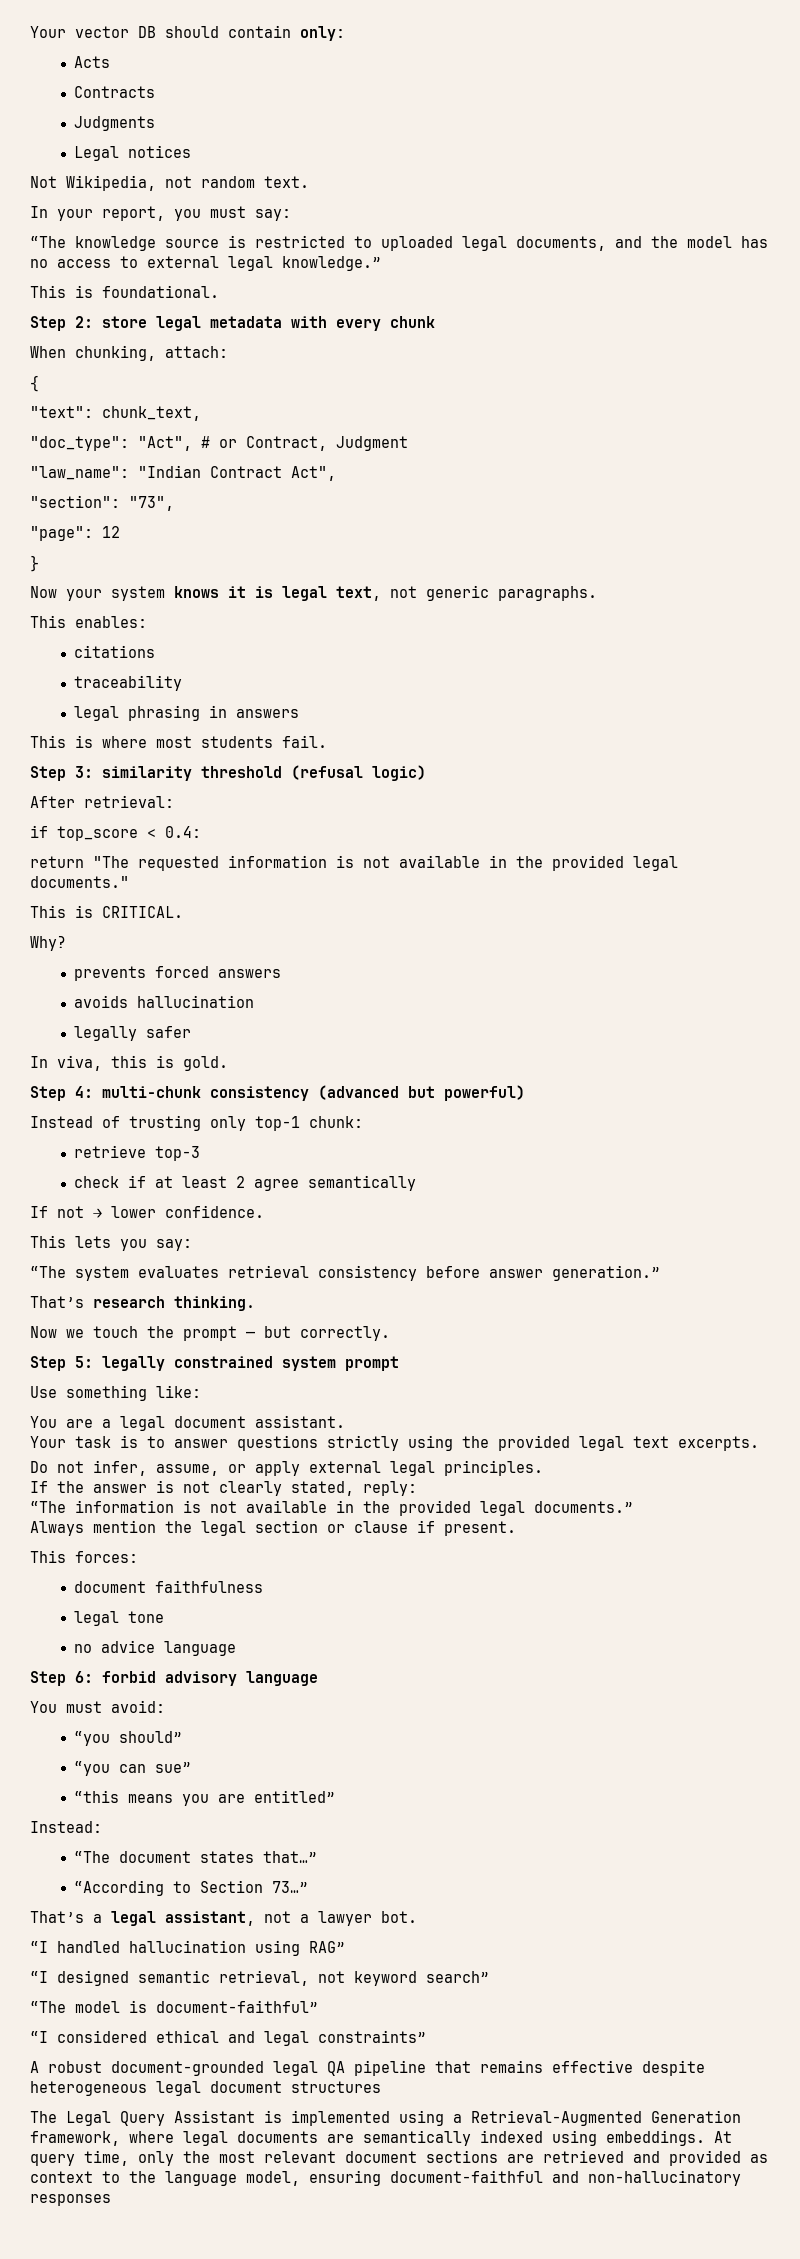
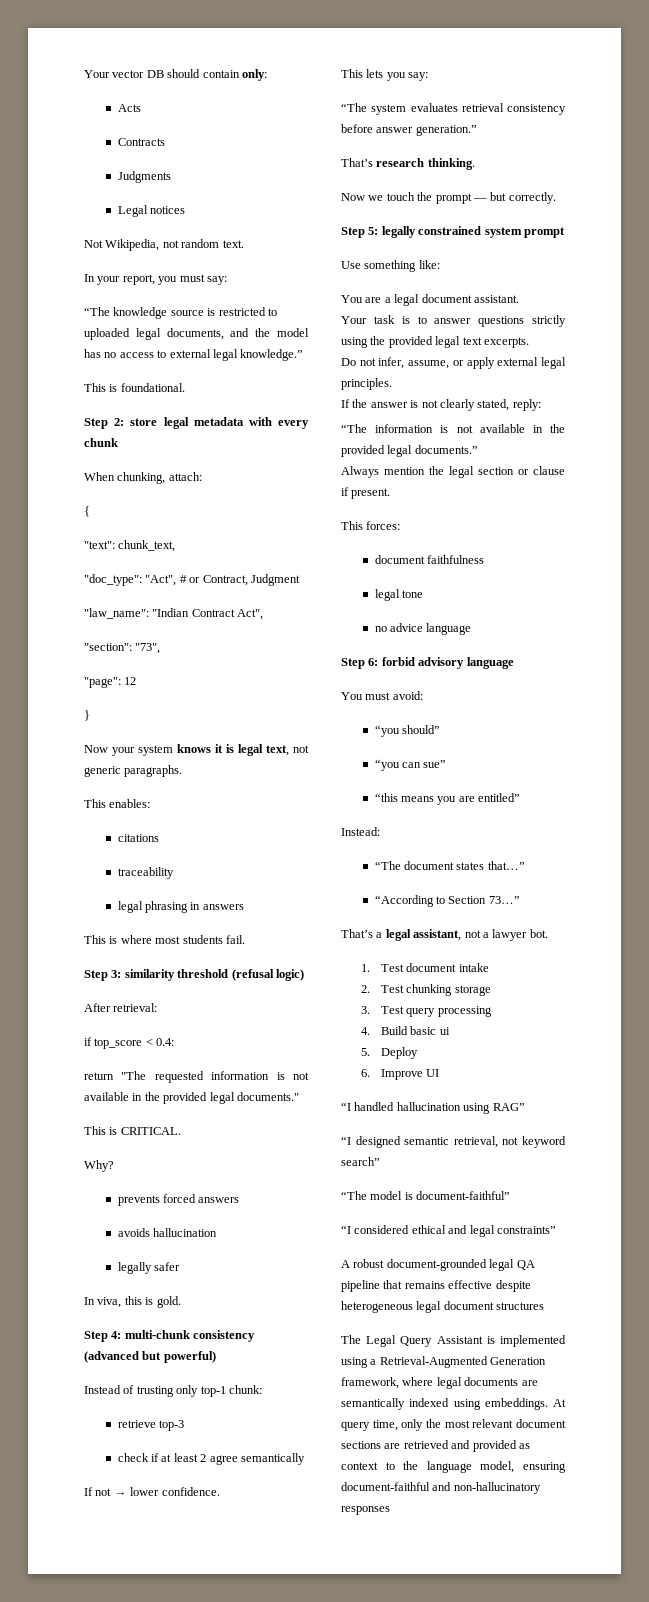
+ 1. Test document intake
+ 2. Test chunking storage
+ 3. Test query processing
+ 4. Build basic ui
+ 5. Deploy
+ 6. Improve UI

